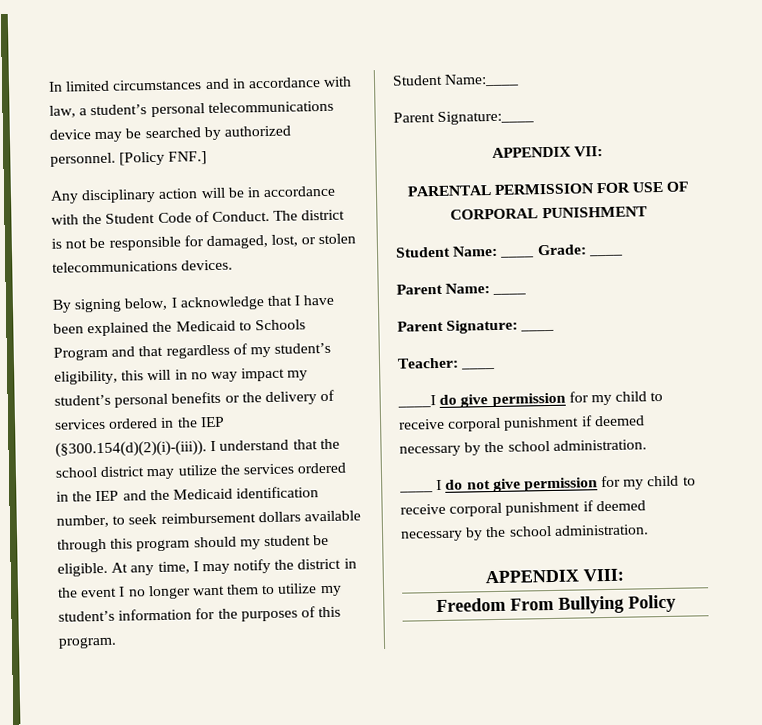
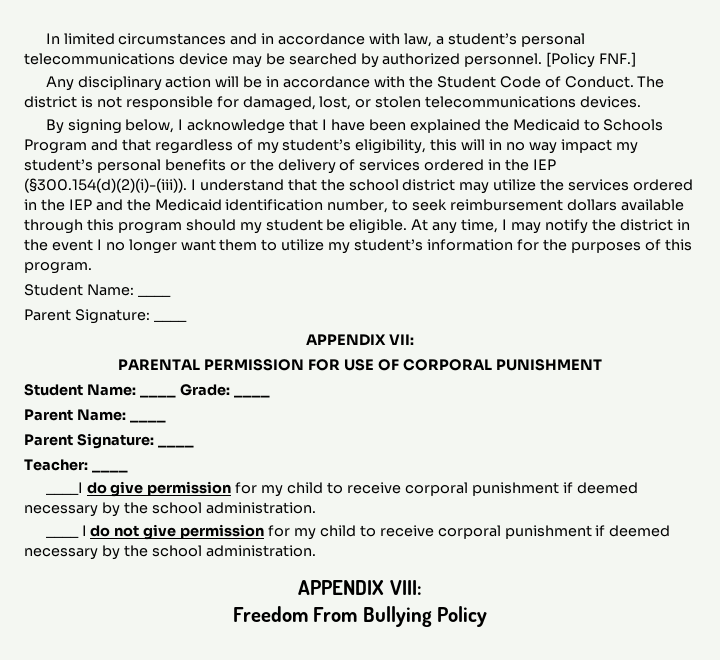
- The district is not be responsible for damaged, lost, or stolen telecommunications devices.
+ The district is not responsible for damaged, lost, or stolen telecommunications devices.
  At any time, I may notify the district in the event I no longer want them to utilize my student’s information for the purposes of this program.
- Student Name:____
- Parent Signature:____
+ Student Name: ____
+ Parent Signature: ____

